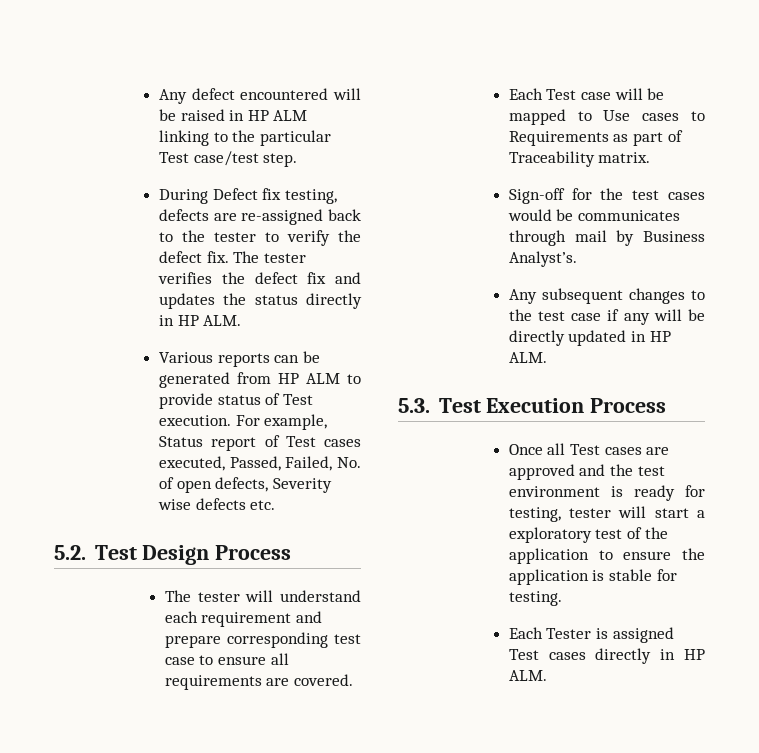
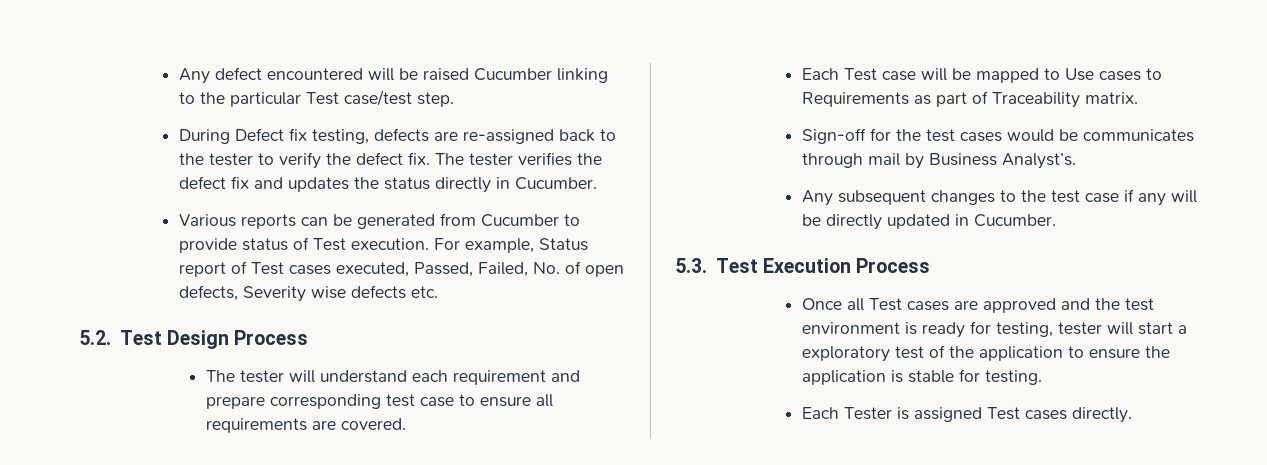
- Any defect encountered will be raised in HP ALM linking to the particular Test case/test step.
+ Any defect encountered will be raised Cucumber linking to the particular Test case/test step.
- The tester verifies the defect fix and updates the status directly in HP ALM.
+ The tester verifies the defect fix and updates the status directly in Cucumber.
- Various reports can be generated from HP ALM to provide status of Test execution.
+ Various reports can be generated from Cucumber to provide status of Test execution.
- Any subsequent changes to the test case if any will be directly updated in HP ALM.
+ Any subsequent changes to the test case if any will be directly updated in Cucumber.
- Each Tester is assigned Test cases directly in HP ALM.
+ Each Tester is assigned Test cases directly.

